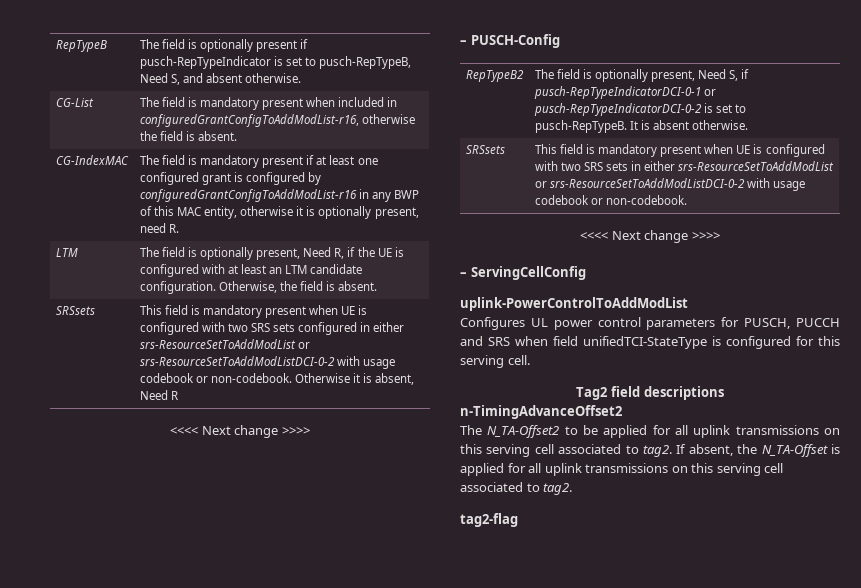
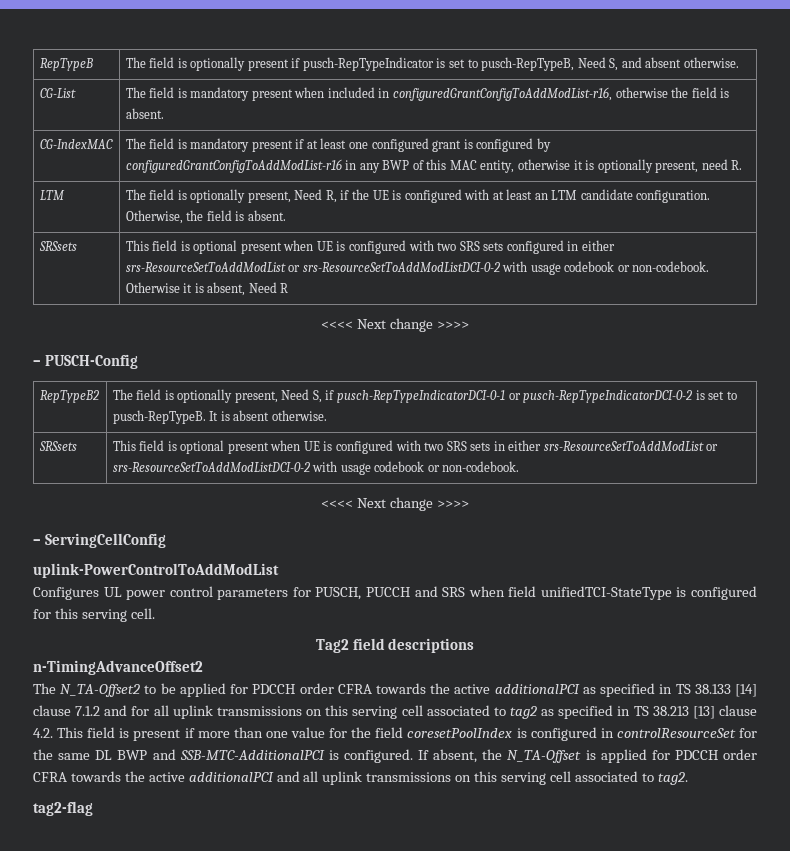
- SRSsets | This field is mandatory present when UE is configured with two SRS sets configured in either srs-ResourceSetToAddModList or srs-ResourceSetToAddModListDCI-0-2 with usage codebook or non-codebook. Otherwise it is absent, Need R
+ SRSsets | This field is optional present when UE is configured with two SRS sets configured in either srs-ResourceSetToAddModList or srs-ResourceSetToAddModListDCI-0-2 with usage codebook or non-codebook. Otherwise it is absent, Need R
- SRSsets | This field is mandatory present when UE is configured with two SRS sets in either srs-ResourceSetToAddModList or srs-ResourceSetToAddModListDCI-0-2 with usage codebook or non-codebook.
+ SRSsets | This field is optional present when UE is configured with two SRS sets in either srs-ResourceSetToAddModList or srs-ResourceSetToAddModListDCI-0-2 with usage codebook or non-codebook.
- The N_TA-Offset2 to be applied for all uplink transmissions on this serving cell associated to tag2.
+ The N_TA-Offset2 to be applied for PDCCH order CFRA towards the active additionalPCI as specified in TS 38.133 [14] clause 7.1.2 and for all uplink transmissions on this serving cell associated to tag2 as specified in TS 38.213 [13] clause 4.2. This field is present if more than one value for the field coresetPoolIndex is configured in controlResourceSet for the same DL BWP and SSB-MTC-AdditionalPCI is configured.
- If absent, the N_TA-Offset is applied for all uplink transmissions on this serving cell associated to tag2.
+ If absent, the N_TA-Offset is applied for PDCCH order CFRA towards the active additionalPCI and all uplink transmissions on this serving cell associated to tag2.

